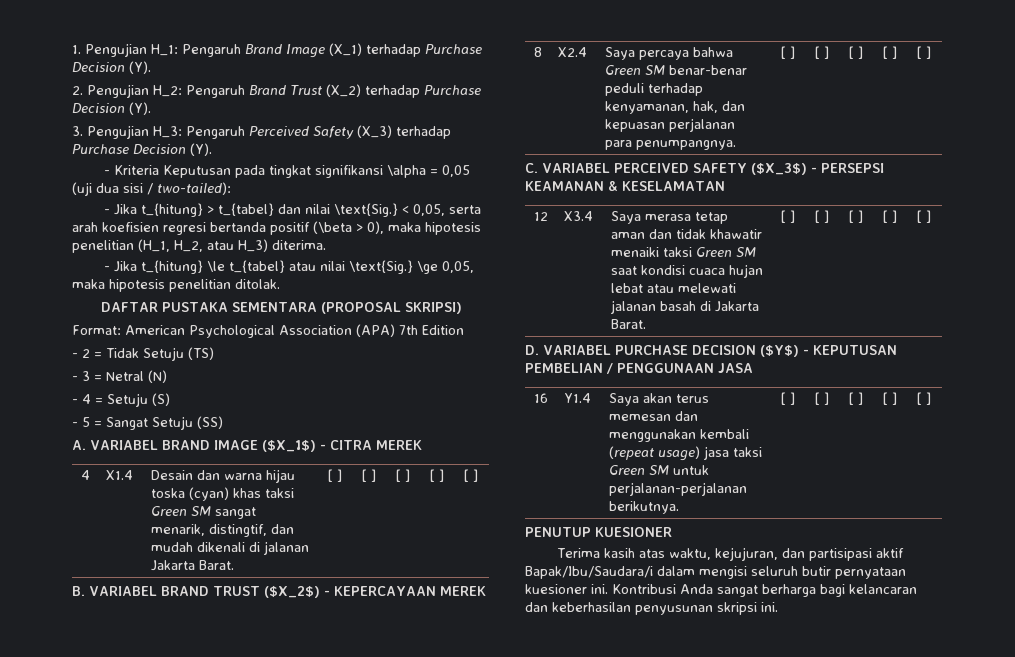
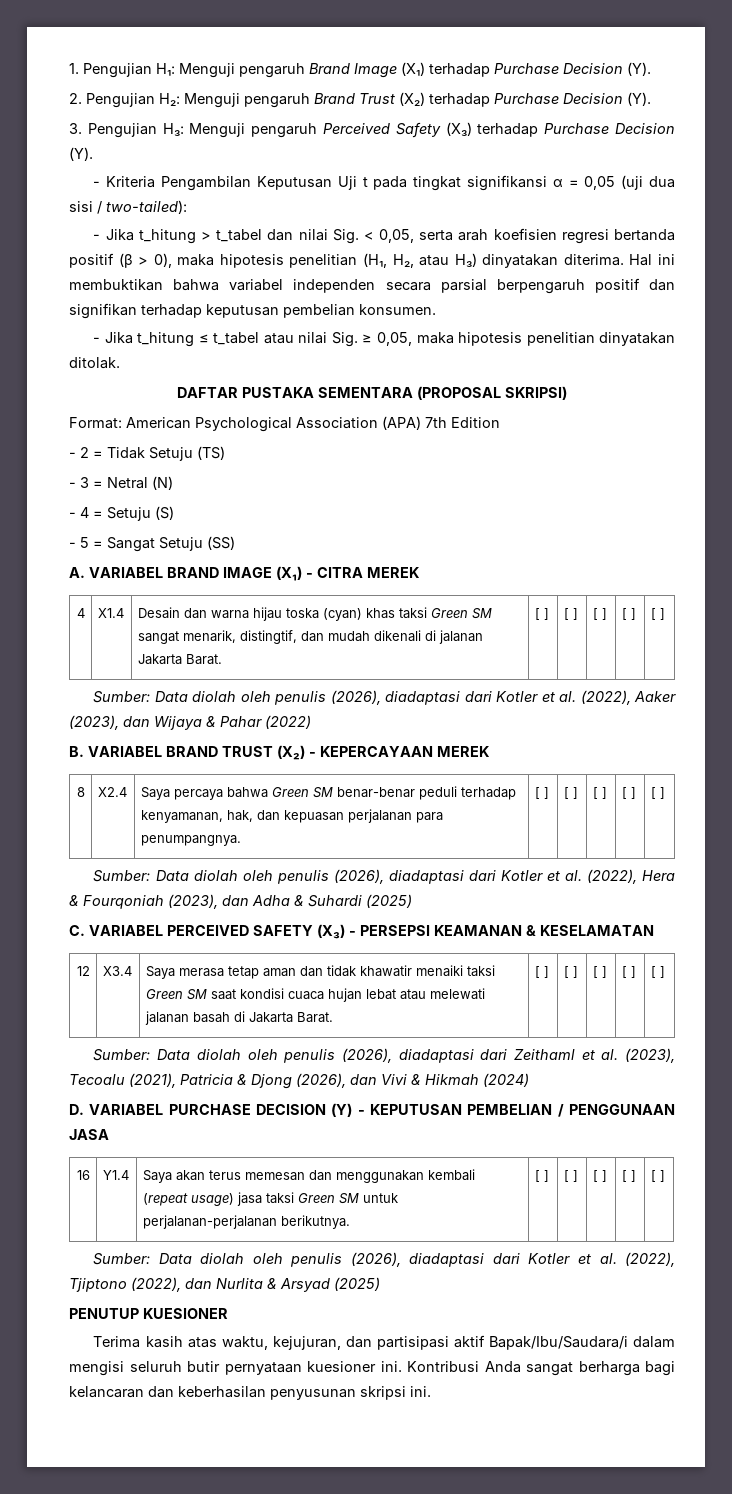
- 1. Pengujian H_1: Pengaruh Brand Image (X_1) terhadap Purchase Decision (Y).
+ 1. Pengujian H₁: Menguji pengaruh Brand Image (X₁) terhadap Purchase Decision (Y).
- 2. Pengujian H_2: Pengaruh Brand Trust (X_2) terhadap Purchase Decision (Y).
+ 2. Pengujian H₂: Menguji pengaruh Brand Trust (X₂) terhadap Purchase Decision (Y).
- 3. Pengujian H_3: Pengaruh Perceived Safety (X_3) terhadap Purchase Decision (Y).
+ 3. Pengujian H₃: Menguji pengaruh Perceived Safety (X₃) terhadap Purchase Decision (Y).
- - Kriteria Keputusan pada tingkat signifikansi \alpha = 0,05 (uji dua sisi / two-tailed):
+ - Kriteria Pengambilan Keputusan Uji t pada tingkat signifikansi α = 0,05 (uji dua sisi / two-tailed):
- - Jika t_{hitung} > t_{tabel} dan nilai \text{Sig.} < 0,05, serta arah koefisien regresi bertanda positif (\beta > 0), maka hipotesis penelitian (H_1, H_2, atau H_3) diterima.
- - Jika t_{hitung} \le t_{tabel} atau nilai \text{Sig.} \ge 0,05, maka hipotesis penelitian ditolak.
+ - Jika t_hitung > t_tabel dan nilai Sig. < 0,05, serta arah koefisien regresi bertanda positif (β > 0), maka hipotesis penelitian (H₁, H₂, atau H₃) dinyatakan diterima. Hal ini membuktikan bahwa variabel independen secara parsial berpengaruh positif dan signifikan terhadap keputusan pembelian konsumen.
+ - Jika t_hitung ≤ t_tabel atau nilai Sig. ≥ 0,05, maka hipotesis penelitian dinyatakan ditolak.
- A. VARIABEL BRAND IMAGE ($X_1$) - CITRA MEREK
+ A. VARIABEL BRAND IMAGE (X₁) - CITRA MEREK
+ Sumber: Data diolah oleh penulis (2026), diadaptasi dari Kotler et al. (2022), Aaker (2023), dan Wijaya & Pahar (2022)
- B. VARIABEL BRAND TRUST ($X_2$) - KEPERCAYAAN MEREK
+ B. VARIABEL BRAND TRUST (X₂) - KEPERCAYAAN MEREK
+ Sumber: Data diolah oleh penulis (2026), diadaptasi dari Kotler et al. (2022), Hera & Fourqoniah (2023), dan Adha & Suhardi (2025)
- C. VARIABEL PERCEIVED SAFETY ($X_3$) - PERSEPSI KEAMANAN & KESELAMATAN
+ C. VARIABEL PERCEIVED SAFETY (X₃) - PERSEPSI KEAMANAN & KESELAMATAN
+ Sumber: Data diolah oleh penulis (2026), diadaptasi dari Zeithaml et al. (2023), Tecoalu (2021), Patricia & Djong (2026), dan Vivi & Hikmah (2024)
- D. VARIABEL PURCHASE DECISION ($Y$) - KEPUTUSAN PEMBELIAN / PENGGUNAAN JASA
+ D. VARIABEL PURCHASE DECISION (Y) - KEPUTUSAN PEMBELIAN / PENGGUNAAN JASA
+ Sumber: Data diolah oleh penulis (2026), diadaptasi dari Kotler et al. (2022), Tjiptono (2022), dan Nurlita & Arsyad (2025)

